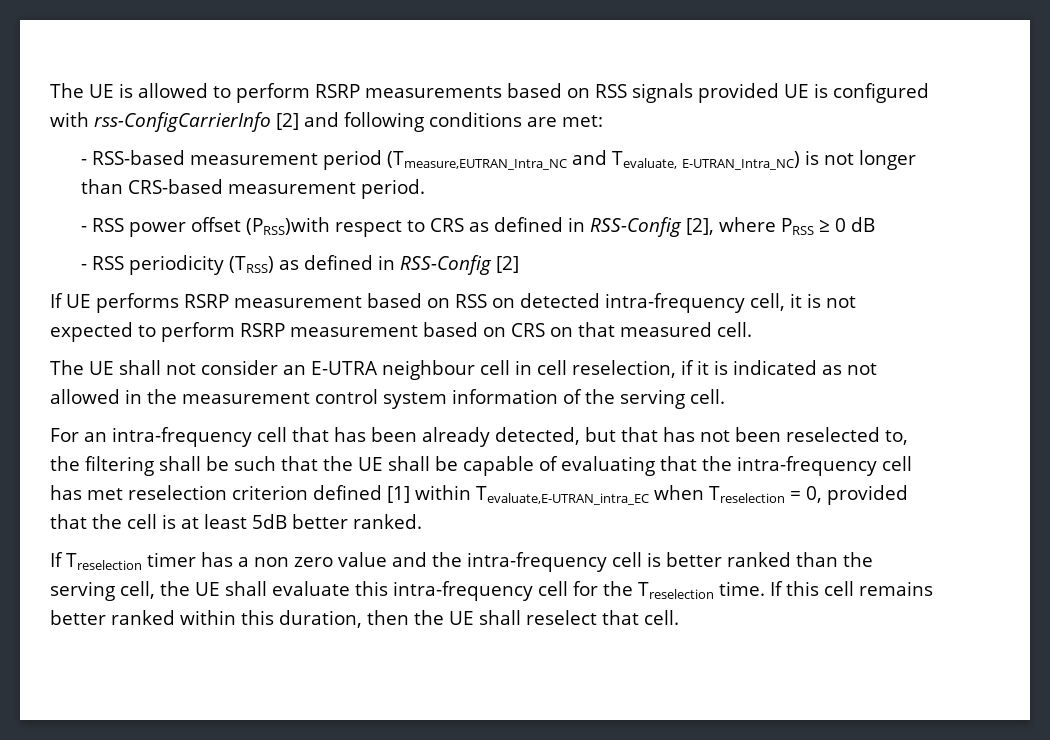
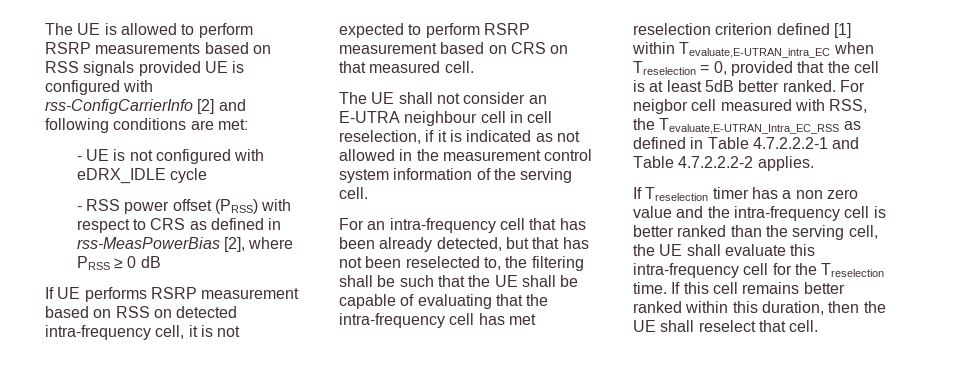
- - RSS-based measurement period (Tmeasure,EUTRAN_Intra_NC and Tevaluate, E-UTRAN_Intra_NC) is not longer than CRS-based measurement period.
+ - UE is not configured with eDRX_IDLE cycle
- - RSS power offset (PRSS)with respect to CRS as defined in RSS-Config [2], where PRSS ≥ 0 dB
+ - RSS power offset (PRSS) with respect to CRS as defined in rss-MeasPowerBias [2], where PRSS ≥ 0 dB
- - RSS periodicity (TRSS) as defined in RSS-Config [2]
+ For neigbor cell measured with RSS, the Tevaluate,E-UTRAN_Intra_EC_RSS as defined in Table 4.7.2.2.2-1 and Table 4.7.2.2.2-2 applies.

